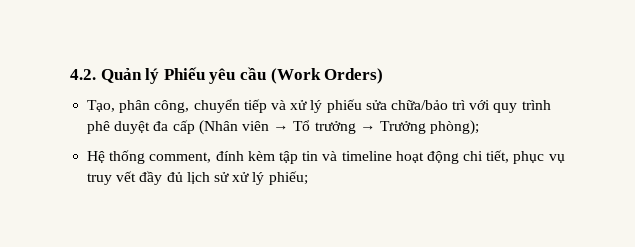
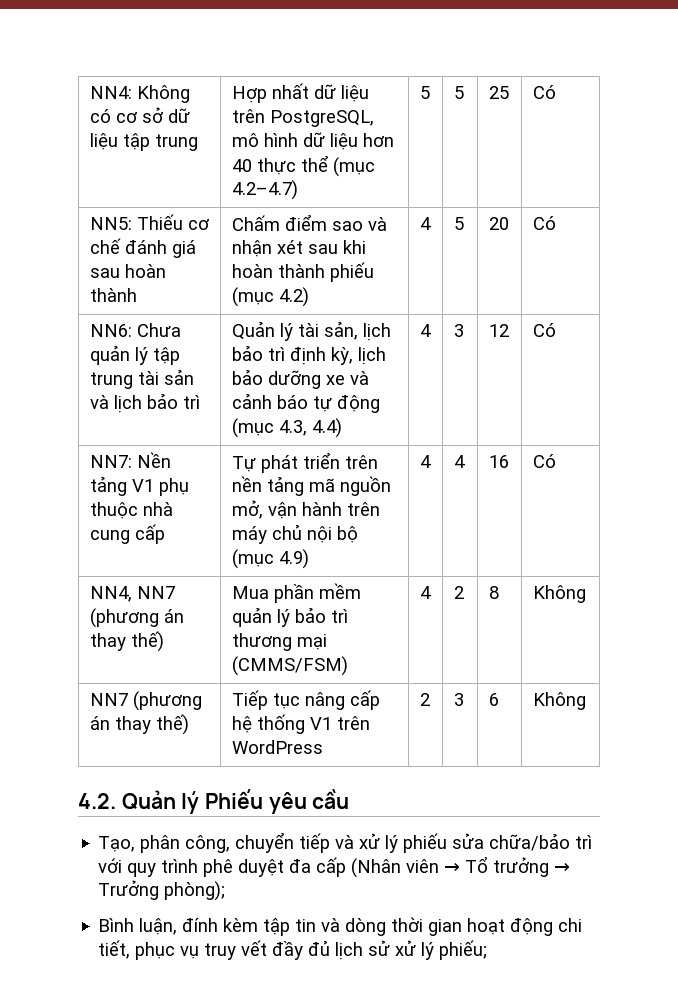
+ NN4: Không có cơ sở dữ liệu tập trung | Hợp nhất dữ liệu trên PostgreSQL, mô hình dữ liệu hơn 40 thực thể (mục 4.2–4.7) | 5 | 5 | 25 | Có
+ NN5: Thiếu cơ chế đánh giá sau hoàn thành | Chấm điểm sao và nhận xét sau khi hoàn thành phiếu (mục 4.2) | 4 | 5 | 20 | Có
+ NN6: Chưa quản lý tập trung tài sản và lịch bảo trì | Quản lý tài sản, lịch bảo trì định kỳ, lịch bảo dưỡng xe và cảnh báo tự động (mục 4.3, 4.4) | 4 | 3 | 12 | Có
+ NN7: Nền tảng V1 phụ thuộc nhà cung cấp | Tự phát triển trên nền tảng mã nguồn mở, vận hành trên máy chủ nội bộ (mục 4.9) | 4 | 4 | 16 | Có
+ NN4, NN7 (phương án thay thế) | Mua phần mềm quản lý bảo trì thương mại (CMMS/FSM) | 4 | 2 | 8 | Không
+ NN7 (phương án thay thế) | Tiếp tục nâng cấp hệ thống V1 trên WordPress | 2 | 3 | 6 | Không
- 4.2. Quản lý Phiếu yêu cầu (Work Orders)
+ 4.2. Quản lý Phiếu yêu cầu
- Hệ thống comment, đính kèm tập tin và timeline hoạt động chi tiết, phục vụ truy vết đầy đủ lịch sử xử lý phiếu;
+ Bình luận, đính kèm tập tin và dòng thời gian hoạt động chi tiết, phục vụ truy vết đầy đủ lịch sử xử lý phiếu;

